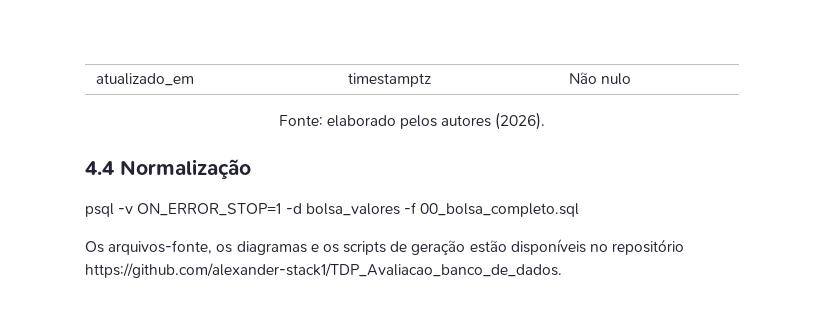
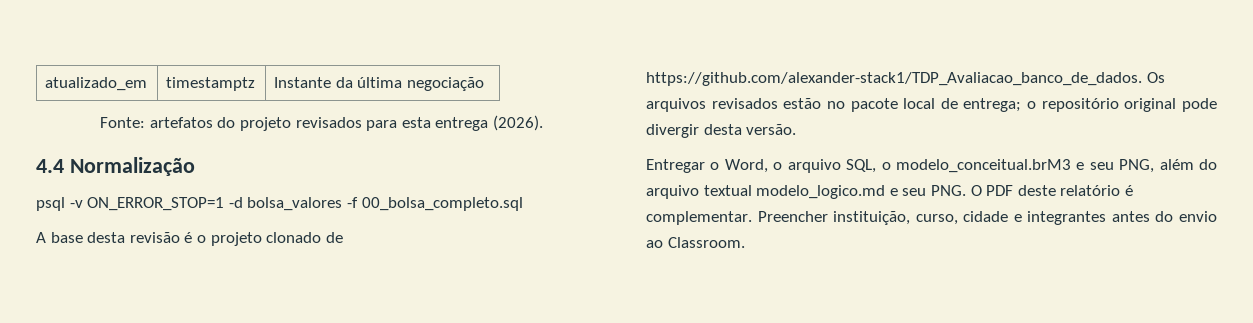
- atualizado_em | timestamptz | Não nulo
- Fonte: elaborado pelos autores (2026).
+ atualizado_em | timestamptz | Instante da última negociação
+ Fonte: artefatos do projeto revisados para esta entrega (2026).
- Os arquivos-fonte, os diagramas e os scripts de geração estão disponíveis no repositório https://github.com/alexander-stack1/TDP_Avaliacao_banco_de_dados.
+ A base desta revisão é o projeto clonado de https://github.com/alexander-stack1/TDP_Avaliacao_banco_de_dados. Os arquivos revisados estão no pacote local de entrega; o repositório original pode divergir desta versão.
+ Entregar o Word, o arquivo SQL, o modelo_conceitual.brM3 e seu PNG, além do arquivo textual modelo_logico.md e seu PNG. O PDF deste relatório é complementar. Preencher instituição, curso, cidade e integrantes antes do envio ao Classroom.

